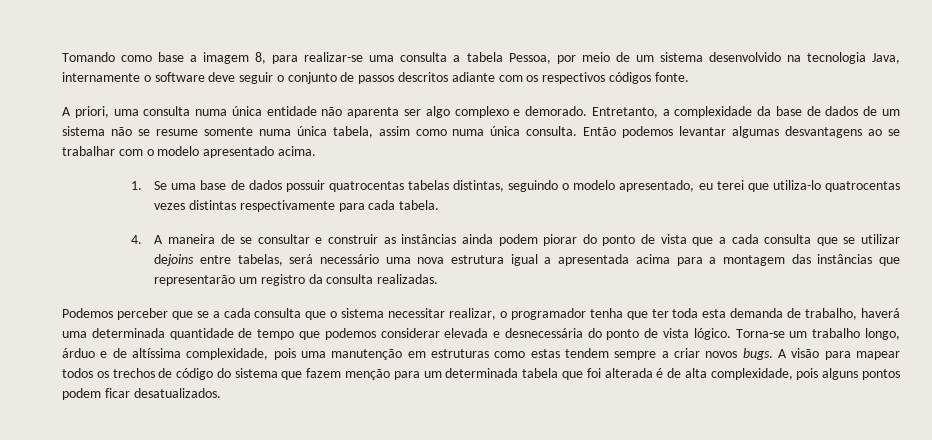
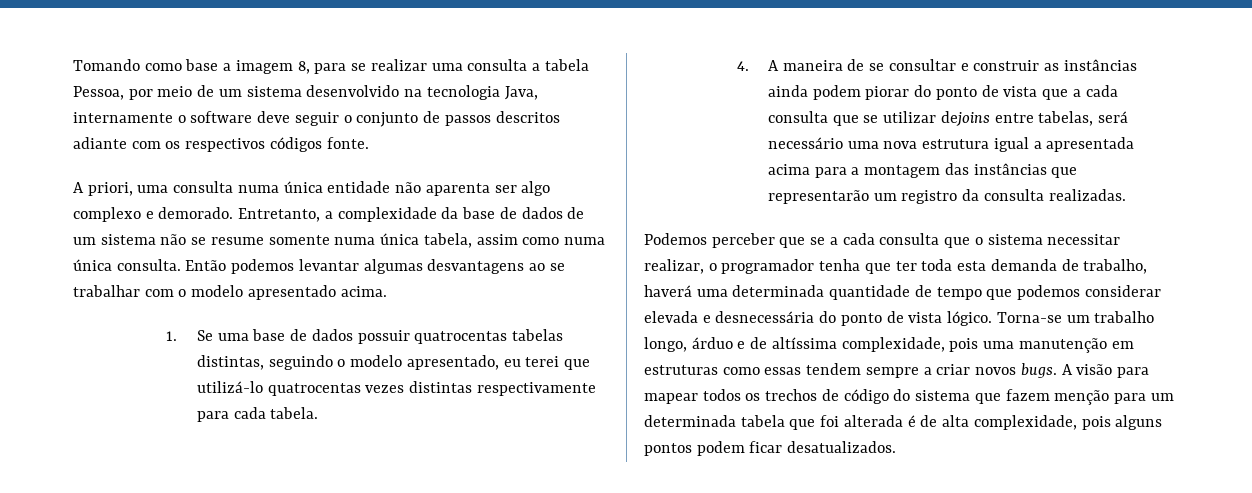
- Tomando como base a imagem 8, para realizar-se uma consulta a tabela Pessoa, por meio de um sistema desenvolvido na tecnologia Java, internamente o software deve seguir o conjunto de passos descritos adiante com os respectivos códigos fonte.
+ Tomando como base a imagem 8, para se realizar uma consulta a tabela Pessoa, por meio de um sistema desenvolvido na tecnologia Java, internamente o software deve seguir o conjunto de passos descritos adiante com os respectivos códigos fonte.
- 1. Se uma base de dados possuir quatrocentas tabelas distintas, seguindo o modelo apresentado, eu terei que utiliza-lo quatrocentas vezes distintas respectivamente para cada tabela.
+ 1. Se uma base de dados possuir quatrocentas tabelas distintas, seguindo o modelo apresentado, eu terei que utilizá-lo quatrocentas vezes distintas respectivamente para cada tabela.
- Torna-se um trabalho longo, árduo e de altíssima complexidade, pois uma manutenção em estruturas como estas tendem sempre a criar novos bugs.
+ Torna-se um trabalho longo, árduo e de altíssima complexidade, pois uma manutenção em estruturas como essas tendem sempre a criar novos bugs.

